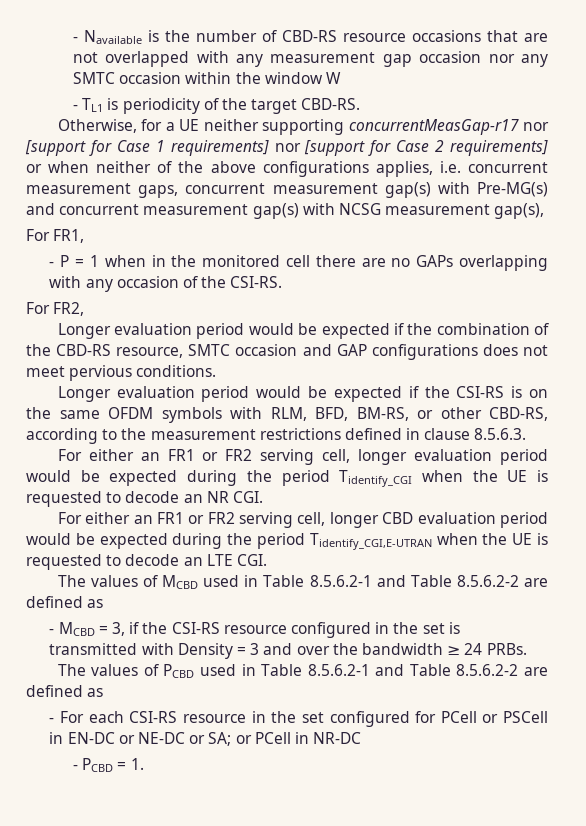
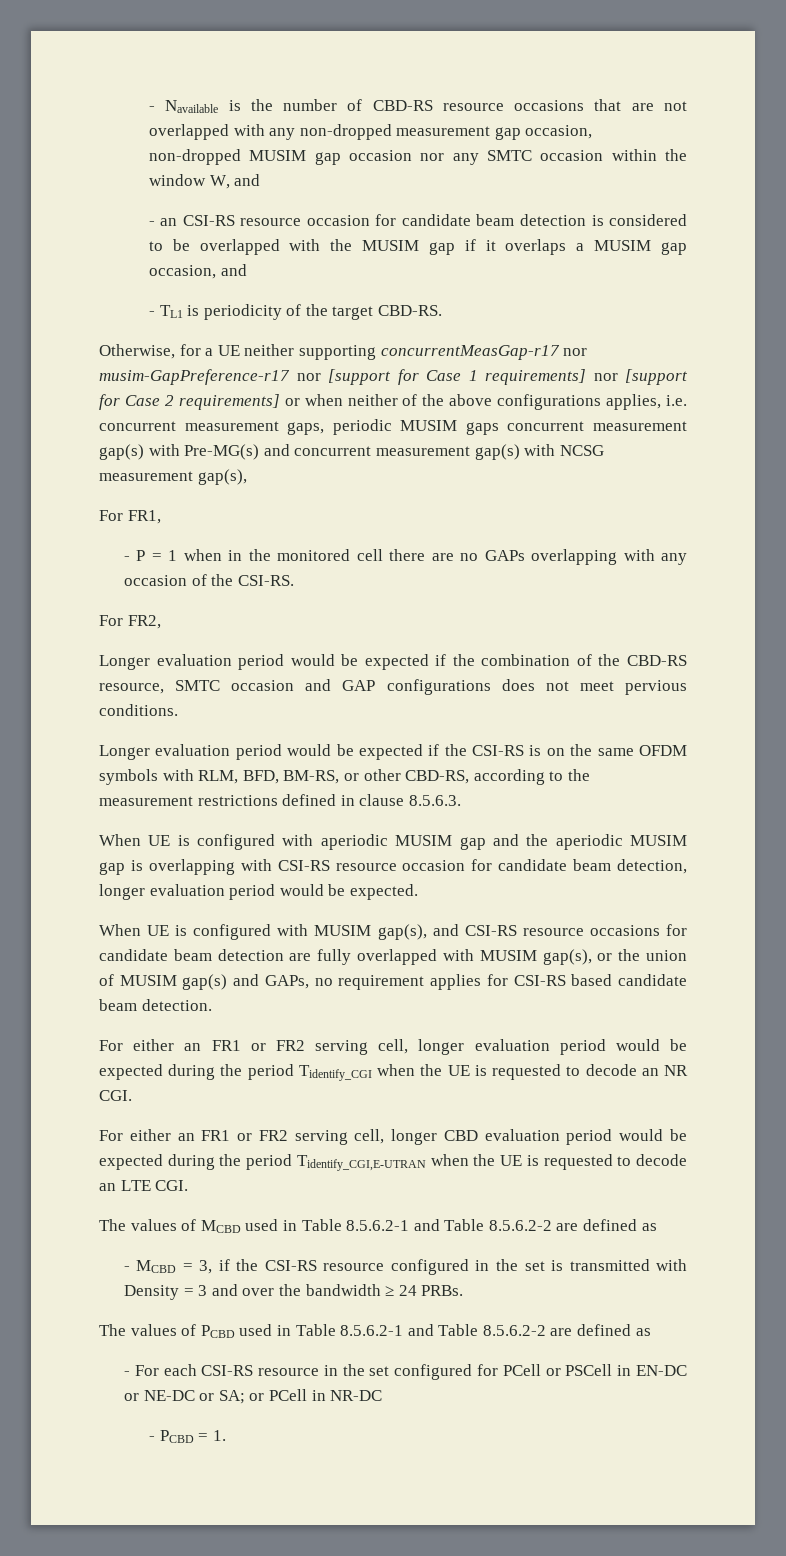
- - Navailable is the number of CBD-RS resource occasions that are not overlapped with any measurement gap occasion nor any SMTC occasion within the window W
+ - Navailable is the number of CBD-RS resource occasions that are not overlapped with any non-dropped measurement gap occasion, non-dropped MUSIM gap occasion nor any SMTC occasion within the window W, and
+ - an CSI-RS resource occasion for candidate beam detection is considered to be overlapped with the MUSIM gap if it overlaps a MUSIM gap occasion, and
- Otherwise, for a UE neither supporting concurrentMeasGap-r17 nor [support for Case 1 requirements] nor [support for Case 2 requirements] or when neither of the above configurations applies, i.e. concurrent measurement gaps, concurrent measurement gap(s) with Pre-MG(s) and concurrent measurement gap(s) with NCSG measurement gap(s),
+ Otherwise, for a UE neither supporting concurrentMeasGap-r17 nor musim-GapPreference-r17 nor [support for Case 1 requirements] nor [support for Case 2 requirements] or when neither of the above configurations applies, i.e. concurrent measurement gaps, periodic MUSIM gaps concurrent measurement gap(s) with Pre-MG(s) and concurrent measurement gap(s) with NCSG measurement gap(s),
+ When UE is configured with aperiodic MUSIM gap and the aperiodic MUSIM gap is overlapping with CSI-RS resource occasion for candidate beam detection, longer evaluation period would be expected.
+ When UE is configured with MUSIM gap(s), and CSI-RS resource occasions for candidate beam detection are fully overlapped with MUSIM gap(s), or the union of MUSIM gap(s) and GAPs, no requirement applies for CSI-RS based candidate beam detection.

